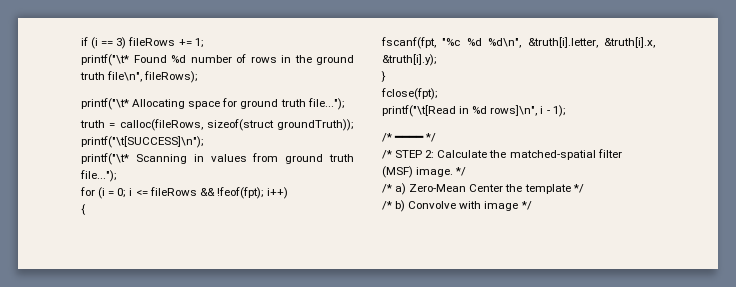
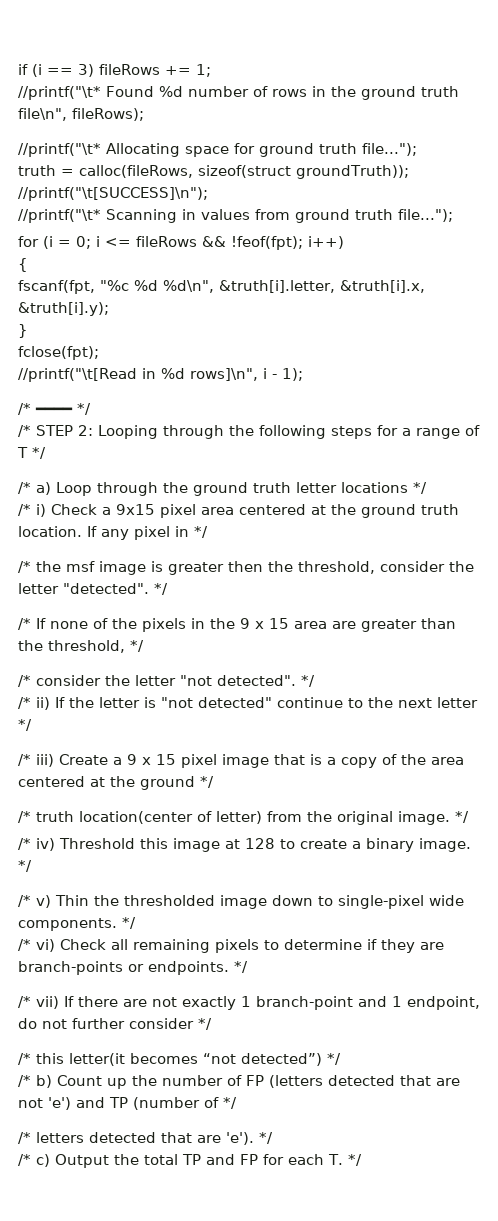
- printf("\t* Found %d number of rows in the ground truth file\n", fileRows);
+ //printf("\t* Found %d number of rows in the ground truth file\n", fileRows);
- printf("\t* Allocating space for ground truth file...");
+ //printf("\t* Allocating space for ground truth file...");
- truth = calloc(fileRows, sizeof(struct groundTruth)); printf("\t[SUCCESS]\n");
- printf("\t* Scanning in values from ground truth file...");
+ truth = calloc(fileRows, sizeof(struct groundTruth)); //printf("\t[SUCCESS]\n");
+ //printf("\t* Scanning in values from ground truth file...");
- printf("\t[Read in %d rows]\n", i - 1);
+ //printf("\t[Read in %d rows]\n", i - 1);
- /* STEP 2: Calculate the matched-spatial filter (MSF) image. */
- /* a) Zero-Mean Center the template */
- /* b) Convolve with image */
+ /* STEP 2: Looping through the following steps for a range of T */
+ /* a) Loop through the ground truth letter locations */
+ /* i) Check a 9x15 pixel area centered at the ground truth location. If any pixel in */
+ /* the msf image is greater then the threshold, consider the letter "detected". */
+ /* If none of the pixels in the 9 x 15 area are greater than the threshold, */
+ /* consider the letter "not detected". */
+ /* ii) If the letter is "not detected" continue to the next letter */
+ /* iii) Create a 9 x 15 pixel image that is a copy of the area centered at the ground */
+ /* truth location(center of letter) from the original image. */
+ /* iv) Threshold this image at 128 to create a binary image. */
+ /* v) Thin the thresholded image down to single-pixel wide components. */
+ /* vi) Check all remaining pixels to determine if they are branch-points or endpoints. */
+ /* vii) If there are not exactly 1 branch-point and 1 endpoint, do not further consider */
+ /* this letter(it becomes “not detected”) */
+ /* b) Count up the number of FP (letters detected that are not 'e') and TP (number of */
+ /* letters detected that are 'e'). */
+ /* c) Output the total TP and FP for each T. */

